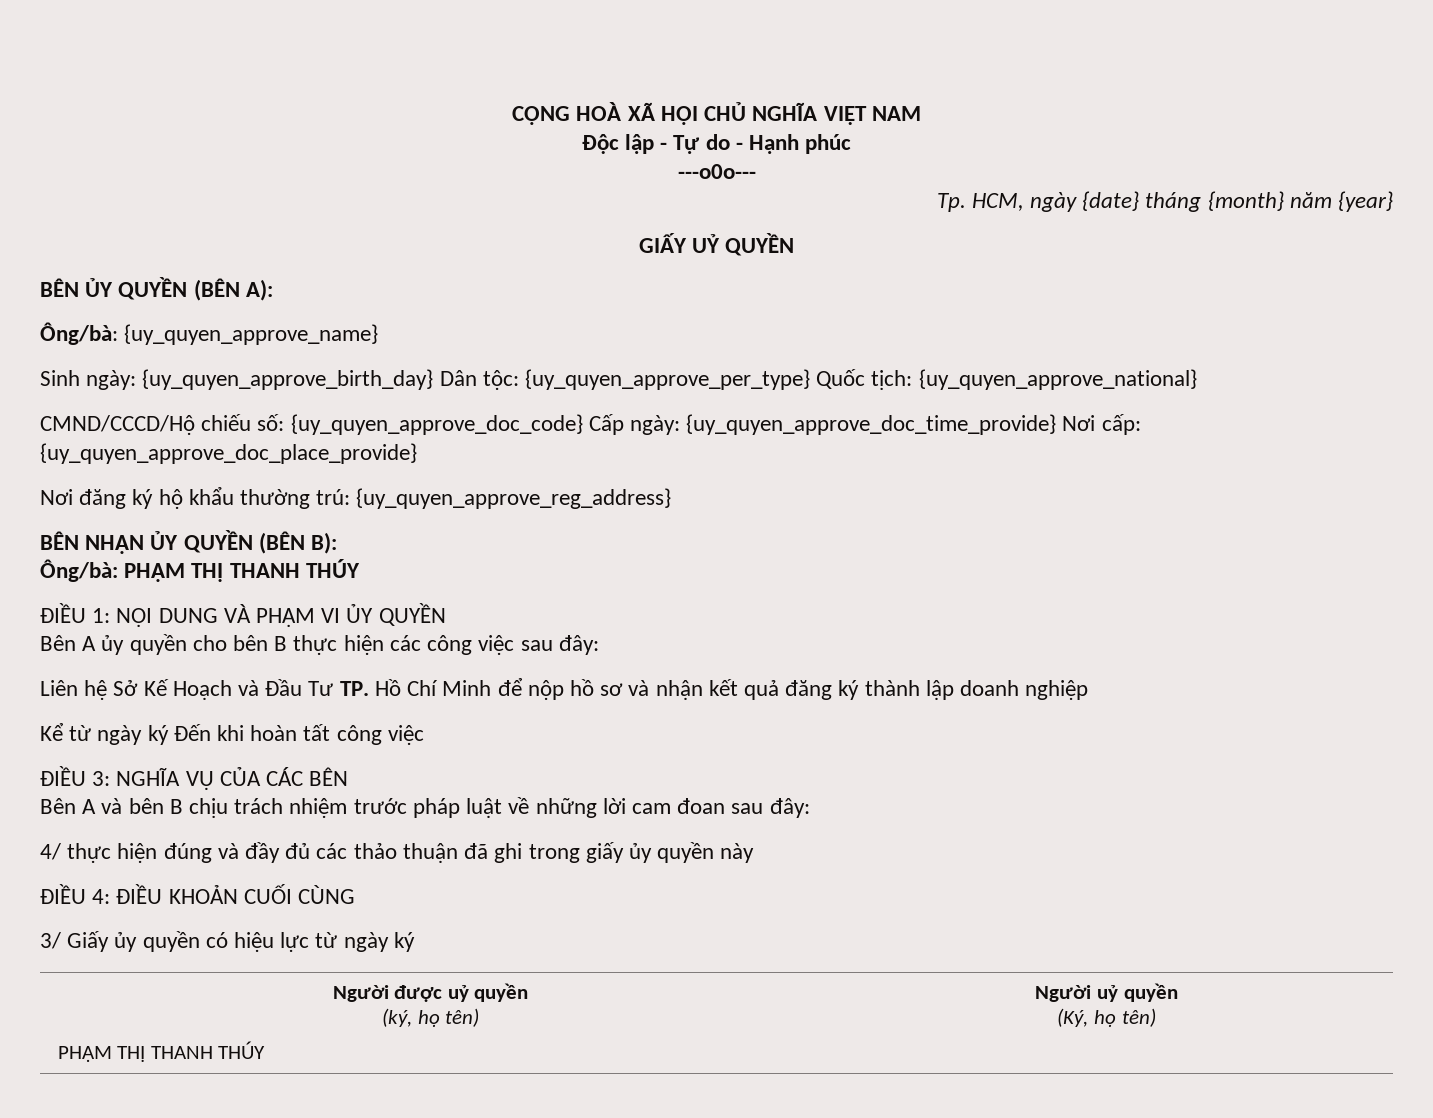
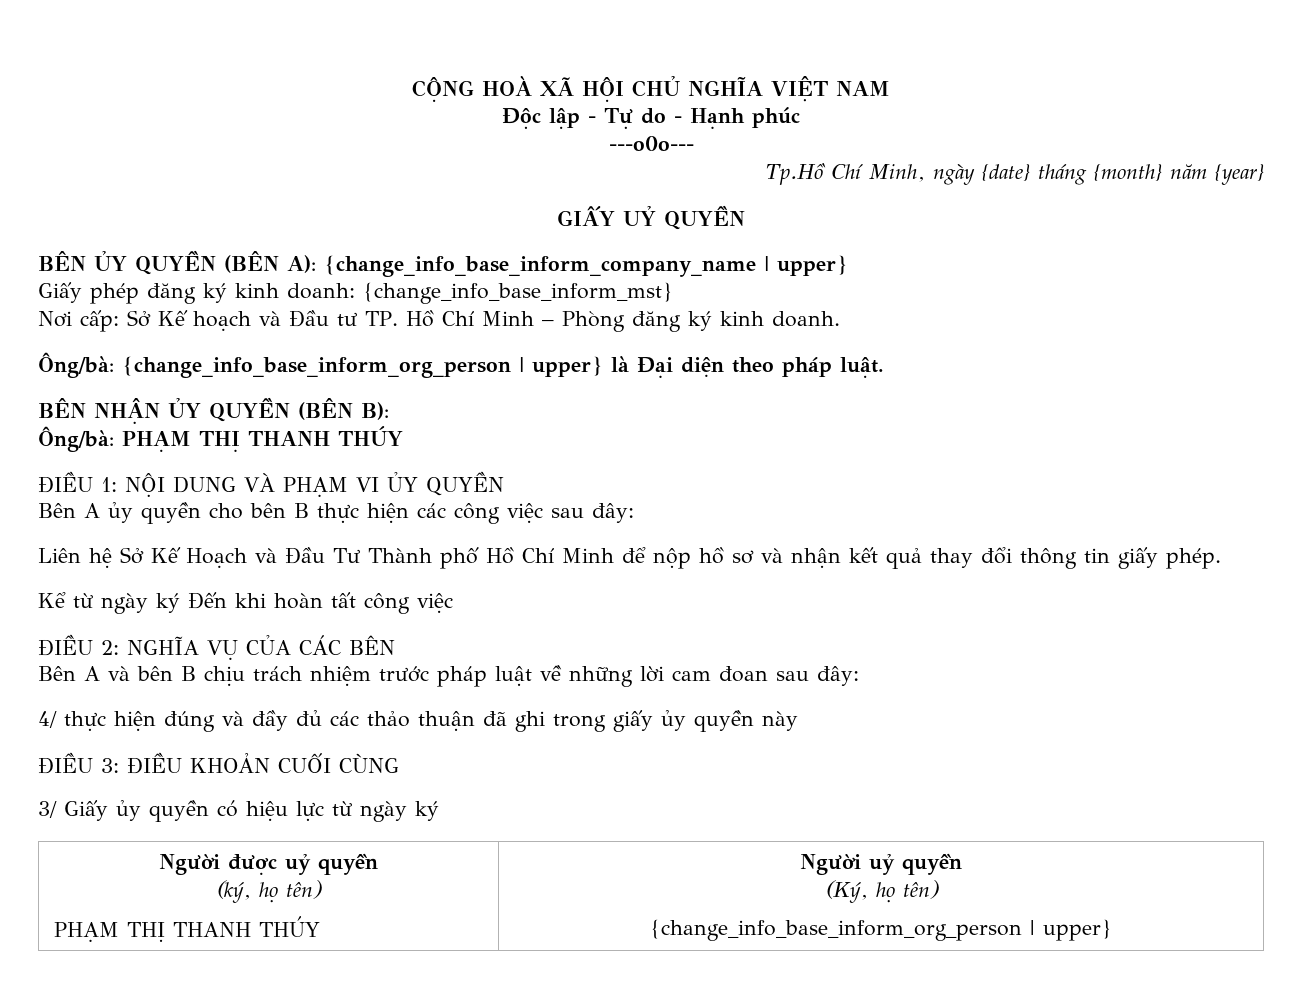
- Tp. HCM, ngày {date} tháng {month} năm {year}
+ Tp.Hồ Chí Minh, ngày {date} tháng {month} năm {year}
- BÊN ỦY QUYỀN (BÊN A):
- Ông/bà: {uy_quyen_approve_name}
- Sinh ngày: {uy_quyen_approve_birth_day} Dân tộc: {uy_quyen_approve_per_type} Quốc tịch: {uy_quyen_approve_national}
- CMND/CCCD/Hộ chiếu số: {uy_quyen_approve_doc_code} Cấp ngày: {uy_quyen_approve_doc_time_provide} Nơi cấp: {uy_quyen_approve_doc_place_provide}
- Nơi đăng ký hộ khẩu thường trú: {uy_quyen_approve_reg_address}
+ BÊN ỦY QUYỀN (BÊN A): {change_info_base_inform_company_name | upper}
+ Giấy phép đăng ký kinh doanh: {change_info_base_inform_mst}
+ Nơi cấp: Sở Kế hoạch và Đầu tư TP. Hồ Chí Minh – Phòng đăng ký kinh doanh.
+ Ông/bà: {change_info_base_inform_org_person | upper} là Đại diện theo pháp luật.
- Liên hệ Sở Kế Hoạch và Đầu Tư TP. Hồ Chí Minh để nộp hồ sơ và nhận kết quả đăng ký thành lập doanh nghiệp
+ Liên hệ Sở Kế Hoạch và Đầu Tư Thành phố Hồ Chí Minh để nộp hồ sơ và nhận kết quả thay đổi thông tin giấy phép.
- ĐIỀU 3: NGHĨA VỤ CỦA CÁC BÊN
+ ĐIỀU 2: NGHĨA VỤ CỦA CÁC BÊN
- ĐIỀU 4: ĐIỀU KHOẢN CUỐI CÙNG
+ ĐIỀU 3: ĐIỀU KHOẢN CUỐI CÙNG
  Người được uỷ quyền
  (ký, họ tên)
  PHẠM THỊ THANH THÚY | Người uỷ quyền
  (Ký, họ tên)
+ {change_info_base_inform_org_person | upper}

